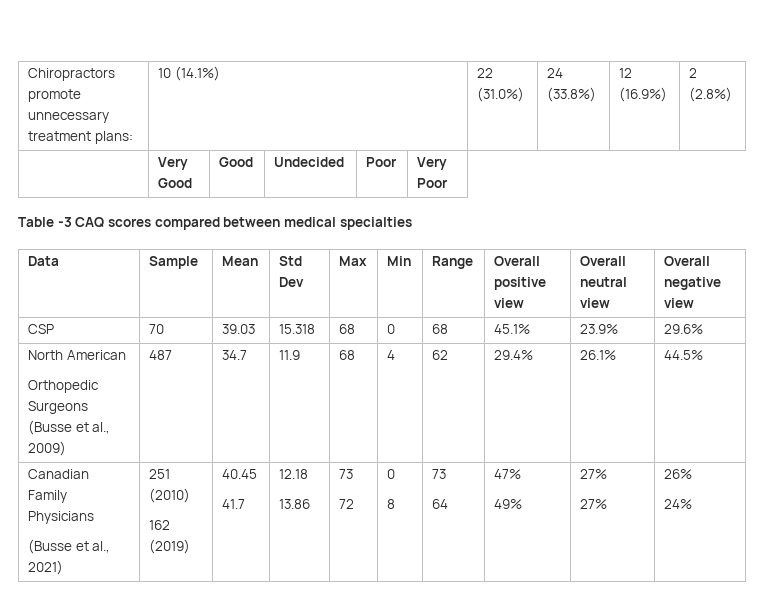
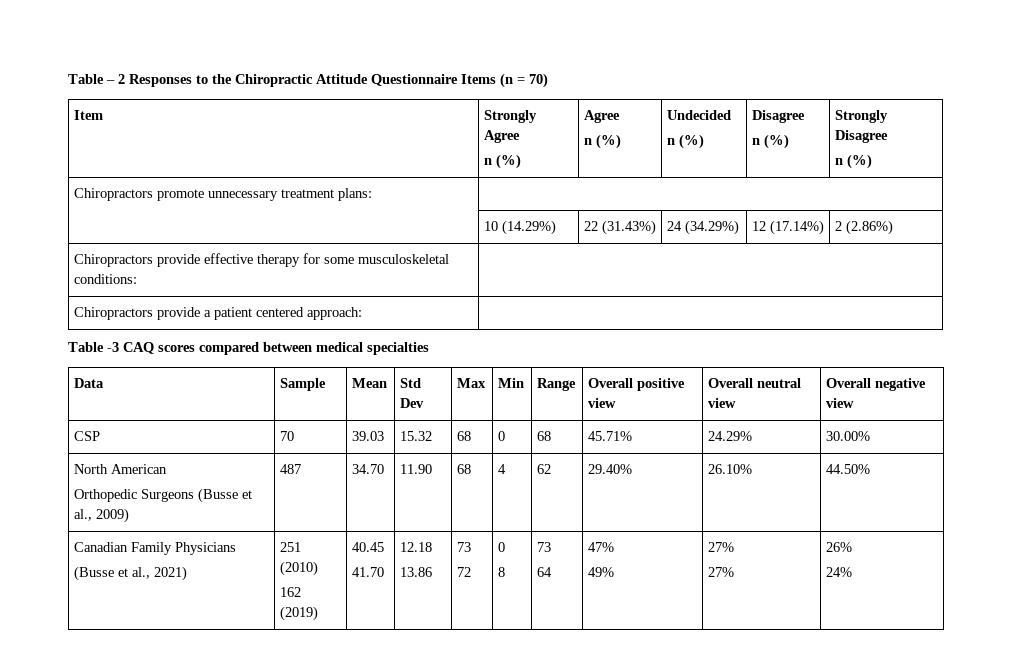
+ Table – 2 Responses to the Chiropractic Attitude Questionnaire Items (n = 70)
+ Item | Strongly Agree
+ n (%) | Agree
+ n (%) | Undecided
+ n (%) | Disagree
+ n (%) | Strongly Disagree
+ n (%)
- Chiropractors promote unnecessary treatment plans: | 10 (14.1%) | 22 (31.0%) | 24 (33.8%) | 12 (16.9%) | 2 (2.8%)
- | Very Good | Good | Undecided | Poor | Very Poor
+ Chiropractors promote unnecessary treatment plans: |
+ | 10 (14.29%) | 22 (31.43%) | 24 (34.29%) | 12 (17.14%) | 2 (2.86%)
+ Chiropractors provide effective therapy for some musculoskeletal conditions: |
+ Chiropractors provide a patient centered approach: |
- CSP | 70 | 39.03 | 15.318 | 68 | 0 | 68 | 45.1% | 23.9% | 29.6%
+ CSP | 70 | 39.03 | 15.32 | 68 | 0 | 68 | 45.71% | 24.29% | 30.00%
  North American
- Orthopedic Surgeons (Busse et al., 2009) | 487 | 34.7 | 11.9 | 68 | 4 | 62 | 29.4% | 26.1% | 44.5%
+ Orthopedic Surgeons (Busse et al., 2009) | 487 | 34.70 | 11.90 | 68 | 4 | 62 | 29.40% | 26.10% | 44.50%
  Canadian Family Physicians
  (Busse et al., 2021) | 251 (2010)
  162 (2019) | 40.45
- 41.7 | 12.18
+ 41.70 | 12.18

